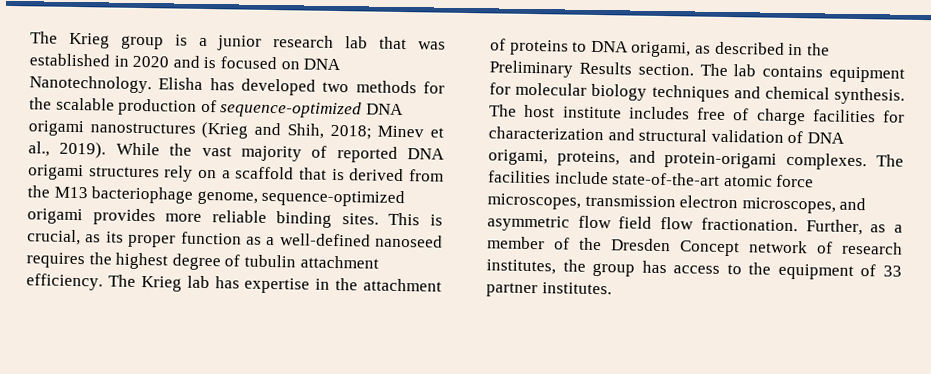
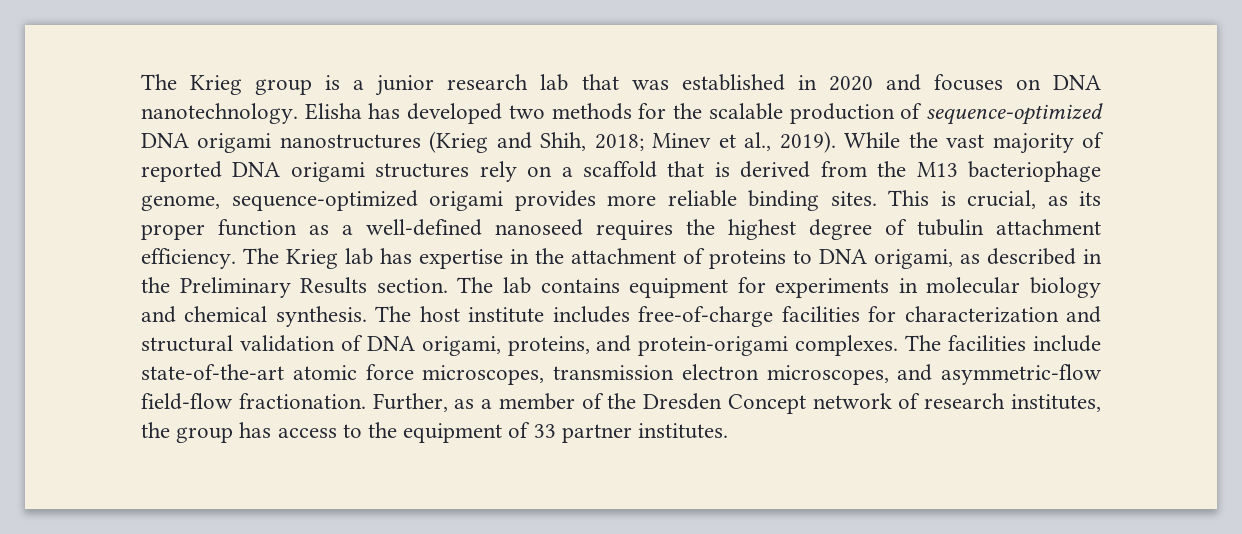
- The Krieg group is a junior research lab that was established in 2020 and is focused on DNA Nanotechnology.
+ The Krieg group is a junior research lab that was established in 2020 and focuses on DNA nanotechnology.
- The lab contains equipment for molecular biology techniques and chemical synthesis.
+ The lab contains equipment for experiments in molecular biology and chemical synthesis.
- The host institute includes free of charge facilities for characterization and structural validation of DNA origami, proteins, and protein-origami complexes.
+ The host institute includes free-of-charge facilities for characterization and structural validation of DNA origami, proteins, and protein-origami complexes.
- The facilities include state-of-the-art atomic force microscopes, transmission electron microscopes, and asymmetric flow field flow fractionation.
+ The facilities include state-of-the-art atomic force microscopes, transmission electron microscopes, and asymmetric-flow field-flow fractionation.

